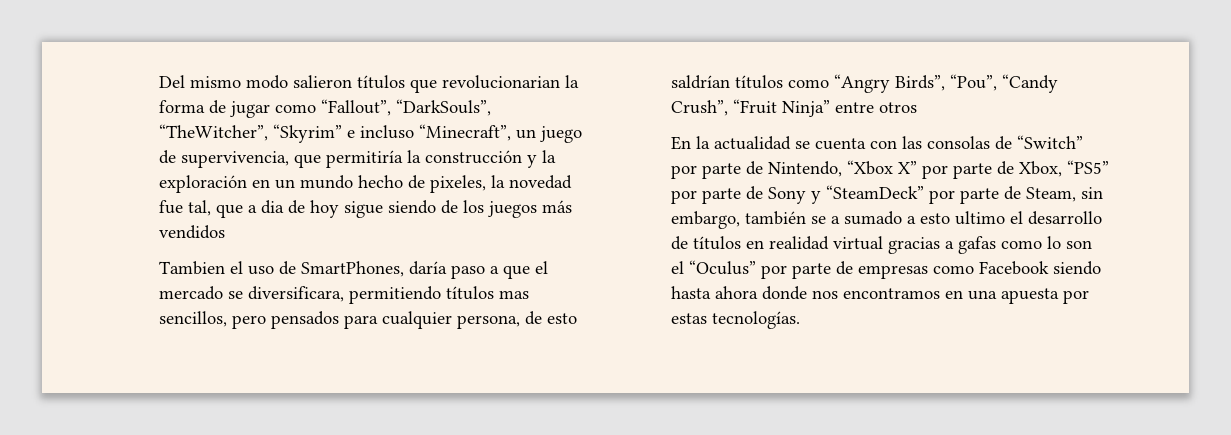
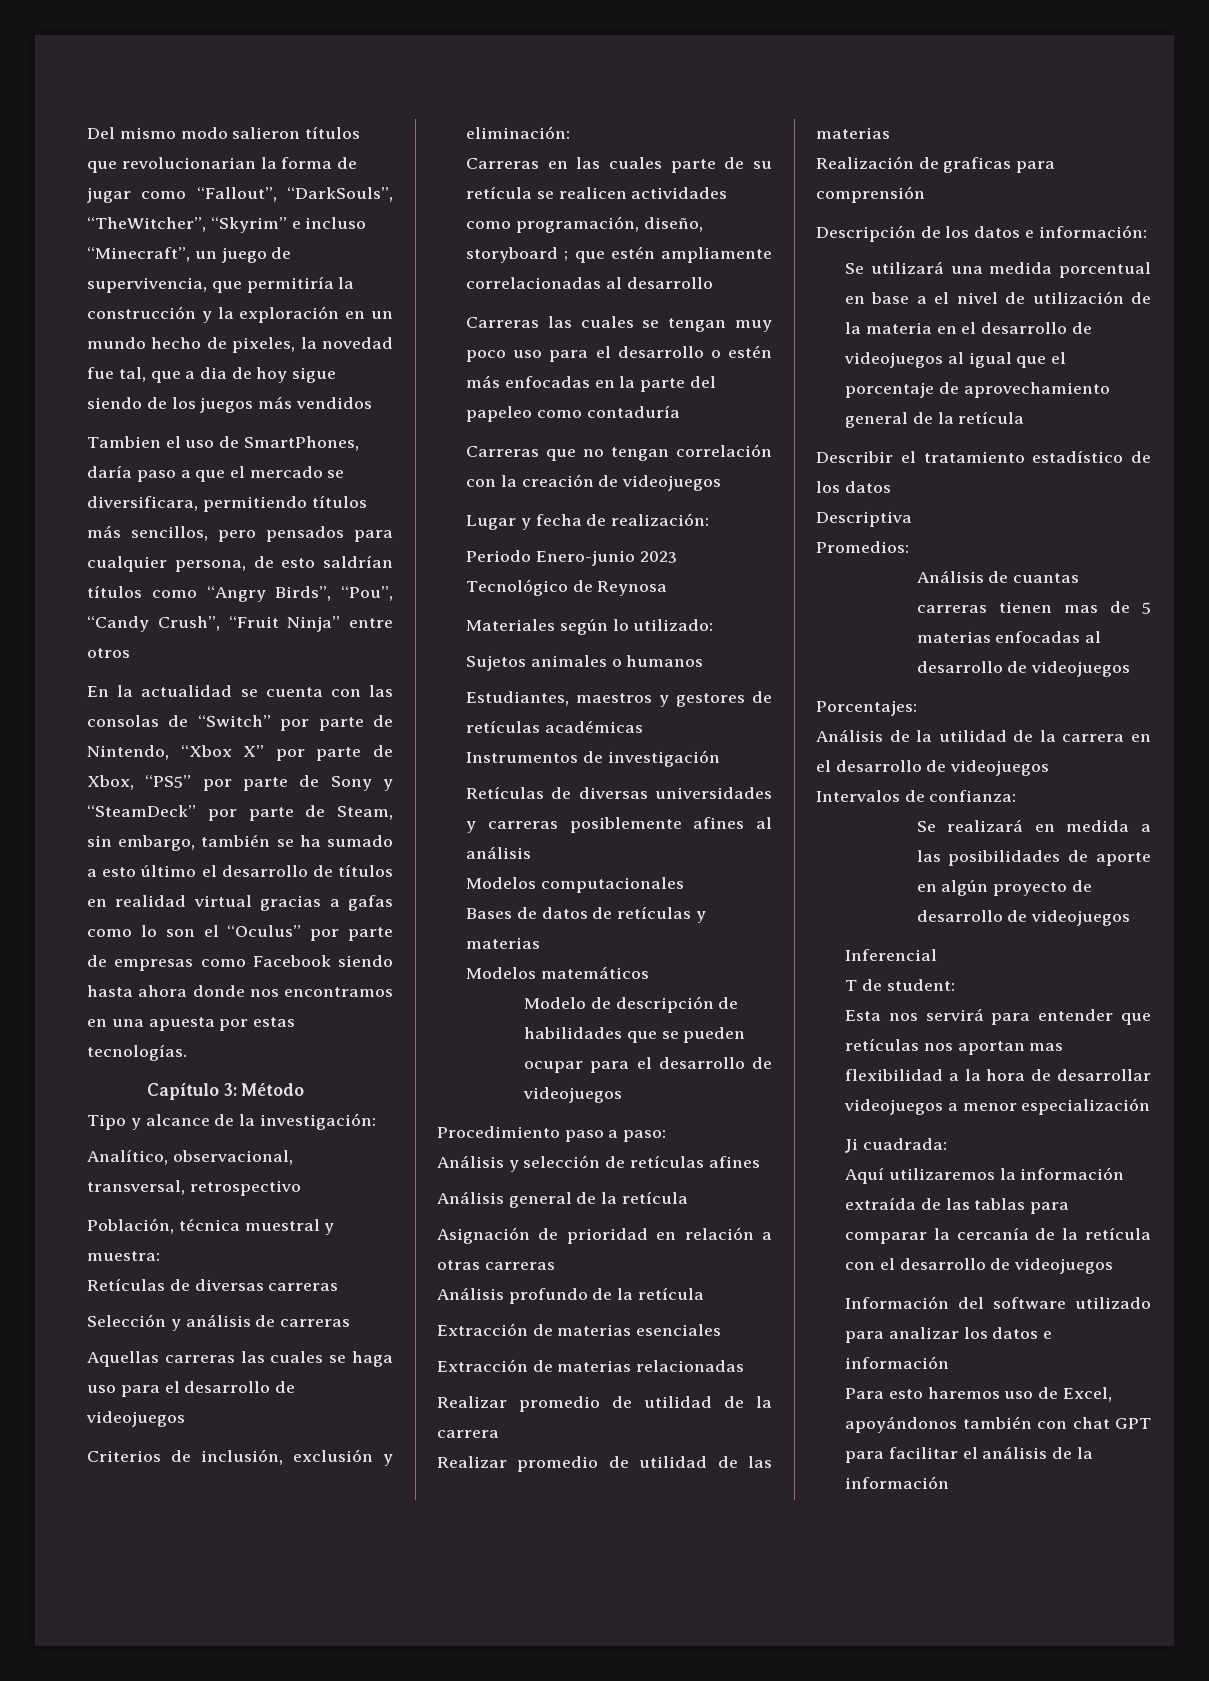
- Tambien el uso de SmartPhones, daría paso a que el mercado se diversificara, permitiendo títulos mas sencillos, pero pensados para cualquier persona, de esto saldrían títulos como “Angry Birds”, “Pou”, “Candy Crush”, “Fruit Ninja” entre otros
+ Tambien el uso de SmartPhones, daría paso a que el mercado se diversificara, permitiendo títulos más sencillos, pero pensados para cualquier persona, de esto saldrían títulos como “Angry Birds”, “Pou”, “Candy Crush”, “Fruit Ninja” entre otros
- En la actualidad se cuenta con las consolas de “Switch” por parte de Nintendo, “Xbox X” por parte de Xbox, “PS5” por parte de Sony y “SteamDeck” por parte de Steam, sin embargo, también se a sumado a esto ultimo el desarrollo de títulos en realidad virtual gracias a gafas como lo son el “Oculus” por parte de empresas como Facebook siendo hasta ahora donde nos encontramos en una apuesta por estas tecnologías.
+ En la actualidad se cuenta con las consolas de “Switch” por parte de Nintendo, “Xbox X” por parte de Xbox, “PS5” por parte de Sony y “SteamDeck” por parte de Steam, sin embargo, también se ha sumado a esto último el desarrollo de títulos en realidad virtual gracias a gafas como lo son el “Oculus” por parte de empresas como Facebook siendo hasta ahora donde nos encontramos en una apuesta por estas tecnologías.
+ Capítulo 3: Método
+ Tipo y alcance de la investigación:
+ Analítico, observacional, transversal, retrospectivo
+ Población, técnica muestral y muestra:
+ Retículas de diversas carreras
+ Selección y análisis de carreras
+ Aquellas carreras las cuales se haga uso para el desarrollo de videojuegos
+ Criterios de inclusión, exclusión y eliminación:
+ Carreras en las cuales parte de su retícula se realicen actividades como programación, diseño, storyboard ; que estén ampliamente correlacionadas al desarrollo
+ Carreras las cuales se tengan muy poco uso para el desarrollo o estén más enfocadas en la parte del papeleo como contaduría
+ Carreras que no tengan correlación con la creación de videojuegos
+ Lugar y fecha de realización:
+ Periodo Enero-junio 2023 Tecnológico de Reynosa
+ Materiales según lo utilizado:
+ Sujetos animales o humanos
+ Estudiantes, maestros y gestores de retículas académicas
+ Instrumentos de investigación
+ Retículas de diversas universidades y carreras posiblemente afines al análisis
+ Modelos computacionales
+ Bases de datos de retículas y materias
+ Modelos matemáticos
+ Modelo de descripción de habilidades que se pueden ocupar para el desarrollo de videojuegos
+ Procedimiento paso a paso:
+ Análisis y selección de retículas afines
+ Análisis general de la retícula
+ Asignación de prioridad en relación a otras carreras
+ Análisis profundo de la retícula
+ Extracción de materias esenciales
+ Extracción de materias relacionadas
+ Realizar promedio de utilidad de la carrera
+ Realizar promedio de utilidad de las materias
+ Realización de graficas para comprensión
+ Descripción de los datos e información:
+ Se utilizará una medida porcentual en base a el nivel de utilización de la materia en el desarrollo de videojuegos al igual que el porcentaje de aprovechamiento general de la retícula
+ Describir el tratamiento estadístico de los datos
+ Descriptiva
+ Promedios:
+ Análisis de cuantas carreras tienen mas de 5 materias enfocadas al desarrollo de videojuegos
+ Porcentajes:
+ Análisis de la utilidad de la carrera en el desarrollo de videojuegos
+ Intervalos de confianza:
+ Se realizará en medida a las posibilidades de aporte en algún proyecto de desarrollo de videojuegos
+ Inferencial
+ T de student:
+ Esta nos servirá para entender que retículas nos aportan mas flexibilidad a la hora de desarrollar videojuegos a menor especialización
+ Ji cuadrada:
+ Aquí utilizaremos la información extraída de las tablas para comparar la cercanía de la retícula con el desarrollo de videojuegos
+ Información del software utilizado para analizar los datos e información
+ Para esto haremos uso de Excel, apoyándonos también con chat GPT para facilitar el análisis de la información

